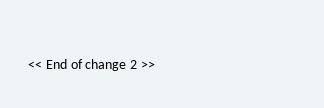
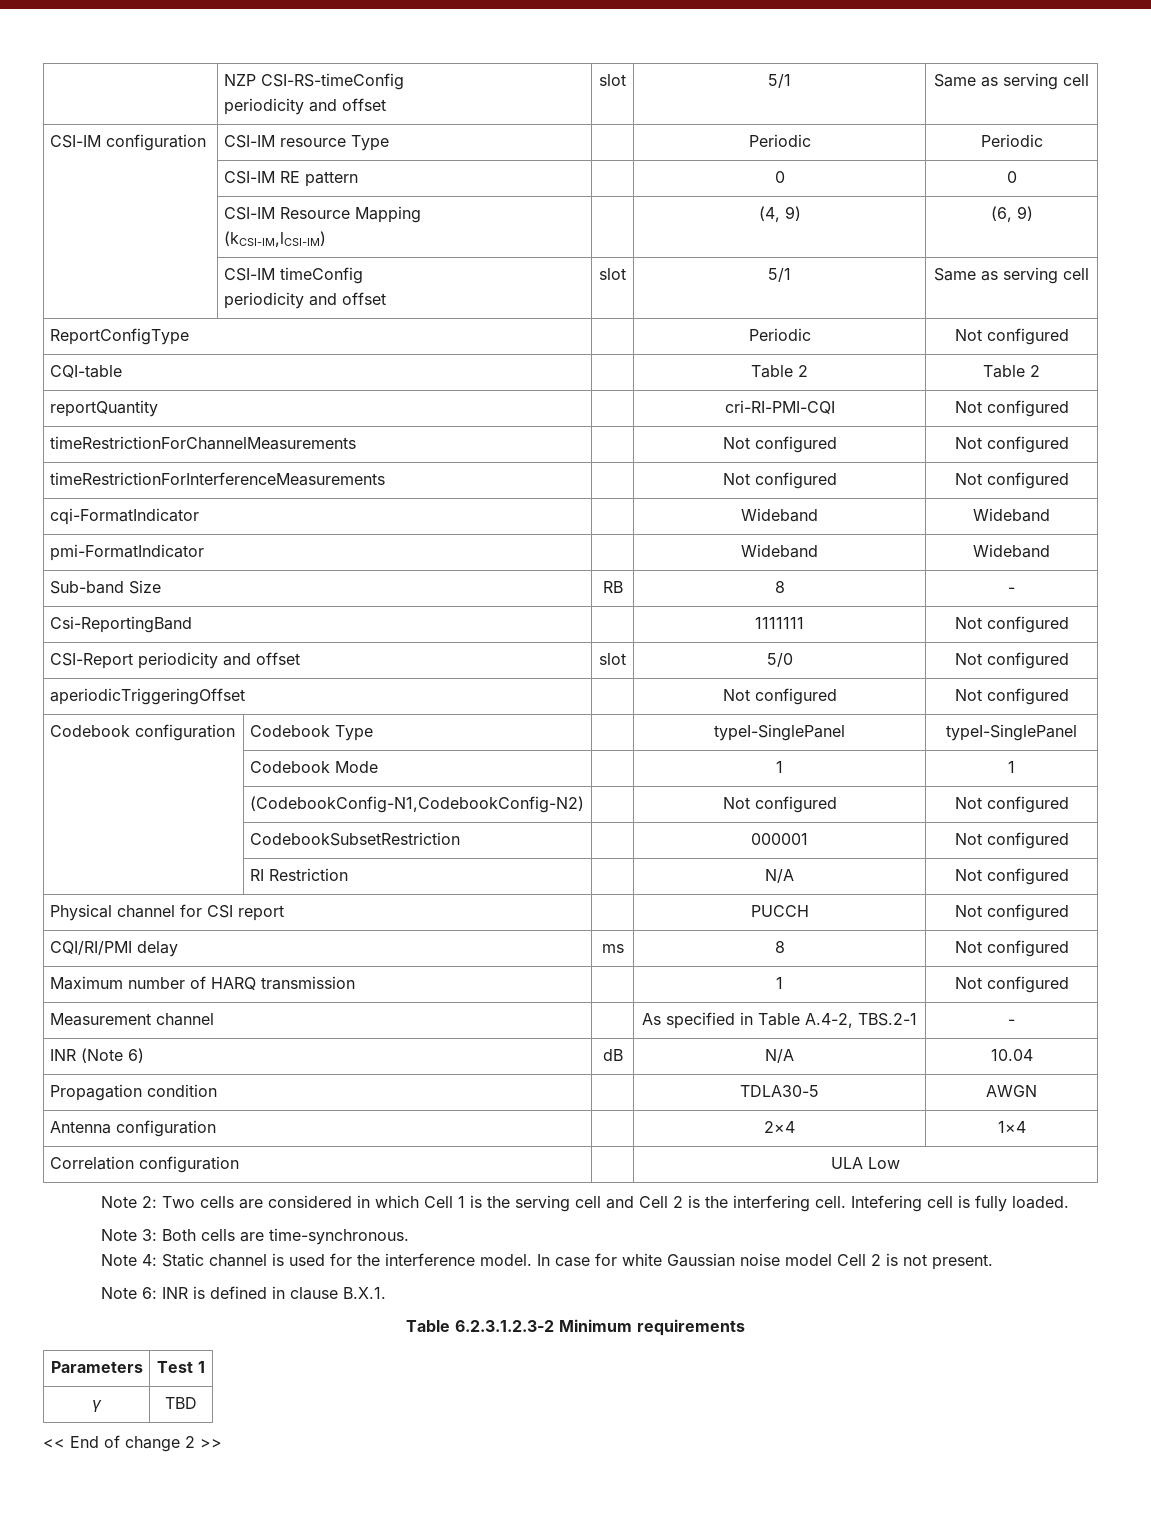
+ | NZP CSI-RS-timeConfig
+ periodicity and offset | slot | 5/1 | Same as serving cell
+ CSI-IM configuration | CSI-IM resource Type | | Periodic | Periodic
+ | CSI-IM RE pattern | | 0 | 0
+ | CSI-IM Resource Mapping
+ (kCSI-IM,lCSI-IM) | | (4, 9) | (6, 9)
+ | CSI-IM timeConfig
+ periodicity and offset | slot | 5/1 | Same as serving cell
+ ReportConfigType | | Periodic | Not configured
+ CQI-table | | Table 2 | Table 2
+ reportQuantity | | cri-RI-PMI-CQI | Not configured
+ timeRestrictionForChannelMeasurements | | Not configured | Not configured
+ timeRestrictionForInterferenceMeasurements | | Not configured | Not configured
+ cqi-FormatIndicator | | Wideband | Wideband
+ pmi-FormatIndicator | | Wideband | Wideband
+ Sub-band Size | RB | 8 | -
+ Csi-ReportingBand | | 1111111 | Not configured
+ CSI-Report periodicity and offset | slot | 5/0 | Not configured
+ aperiodicTriggeringOffset | | Not configured | Not configured
+ Codebook configuration | Codebook Type | | typeI-SinglePanel | typeI-SinglePanel
+ | Codebook Mode | | 1 | 1
+ | (CodebookConfig-N1,CodebookConfig-N2) | | Not configured | Not configured
+ | CodebookSubsetRestriction | | 000001 | Not configured
+ | RI Restriction | | N/A | Not configured
+ Physical channel for CSI report | | PUCCH | Not configured
+ CQI/RI/PMI delay | ms | 8 | Not configured
+ Maximum number of HARQ transmission | | 1 | Not configured
+ Measurement channel | | As specified in Table A.4-2, TBS.2-1 | -
+ INR (Note 6) | dB | N/A | 10.04
+ Propagation condition | | TDLA30-5 | AWGN
+ Antenna configuration | | 2×4 | 1×4
+ Correlation configuration | | ULA Low
+ Note 2: Two cells are considered in which Cell 1 is the serving cell and Cell 2 is the interfering cell. Intefering cell is fully loaded.
+ Note 3: Both cells are time-synchronous.
+ Note 4: Static channel is used for the interference model. In case for white Gaussian noise model Cell 2 is not present.
+ Note 6: INR is defined in clause B.X.1.
+ Table 6.2.3.1.2.3-2 Minimum requirements
+ Parameters | Test 1
+ γ | TBD

